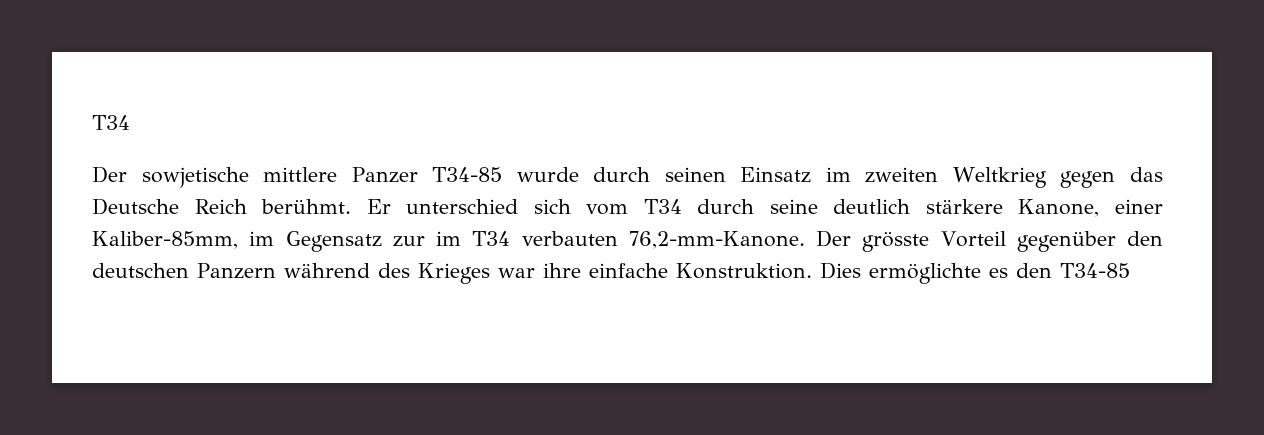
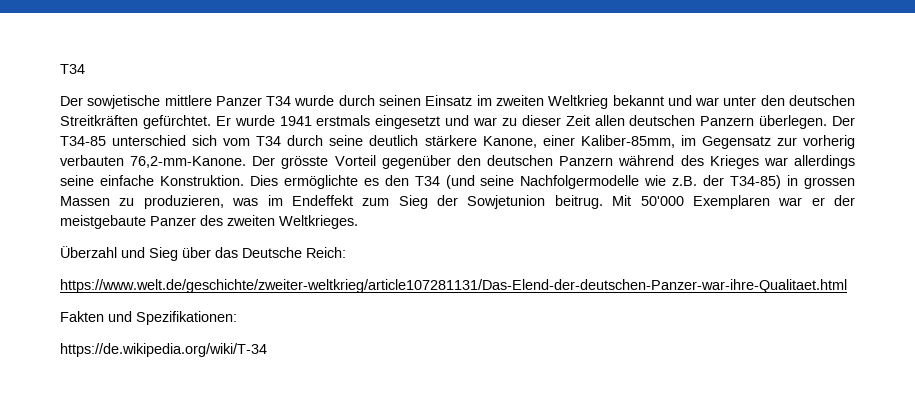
- Der sowjetische mittlere Panzer T34-85 wurde durch seinen Einsatz im zweiten Weltkrieg gegen das Deutsche Reich berühmt. Er unterschied sich vom T34 durch seine deutlich stärkere Kanone, einer Kaliber-85mm, im Gegensatz zur im T34 verbauten 76,2-mm-Kanone.
+ Der sowjetische mittlere Panzer T34 wurde durch seinen Einsatz im zweiten Weltkrieg bekannt und war unter den deutschen Streitkräften gefürchtet. Er wurde 1941 erstmals eingesetzt und war zu dieser Zeit allen deutschen Panzern überlegen. Der T34-85 unterschied sich vom T34 durch seine deutlich stärkere Kanone, einer Kaliber-85mm, im Gegensatz zur vorherig verbauten 76,2-mm-Kanone.
- Der grösste Vorteil gegenüber den deutschen Panzern während des Krieges war ihre einfache Konstruktion.
+ Der grösste Vorteil gegenüber den deutschen Panzern während des Krieges war allerdings seine einfache Konstruktion.
- Dies ermöglichte es den T34-85
+ Dies ermöglichte es den T34 (und seine Nachfolgermodelle wie z.B. der T34-85) in grossen Massen zu produzieren, was im Endeffekt zum Sieg der Sowjetunion beitrug. Mit 50'000 Exemplaren war er der meistgebaute Panzer des zweiten Weltkrieges.
+ Überzahl und Sieg über das Deutsche Reich:
+ https://www.welt.de/geschichte/zweiter-weltkrieg/article107281131/Das-Elend-der-deutschen-Panzer-war-ihre-Qualitaet.html
+ Fakten und Spezifikationen:
+ https://de.wikipedia.org/wiki/T-34

